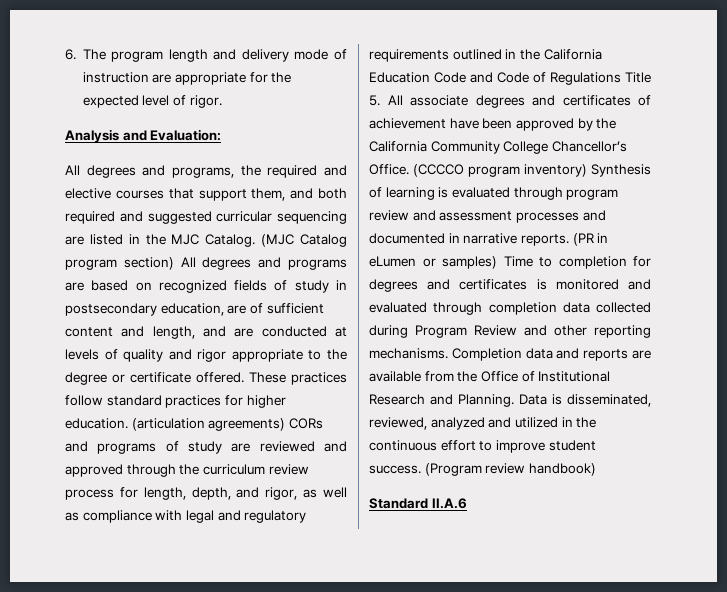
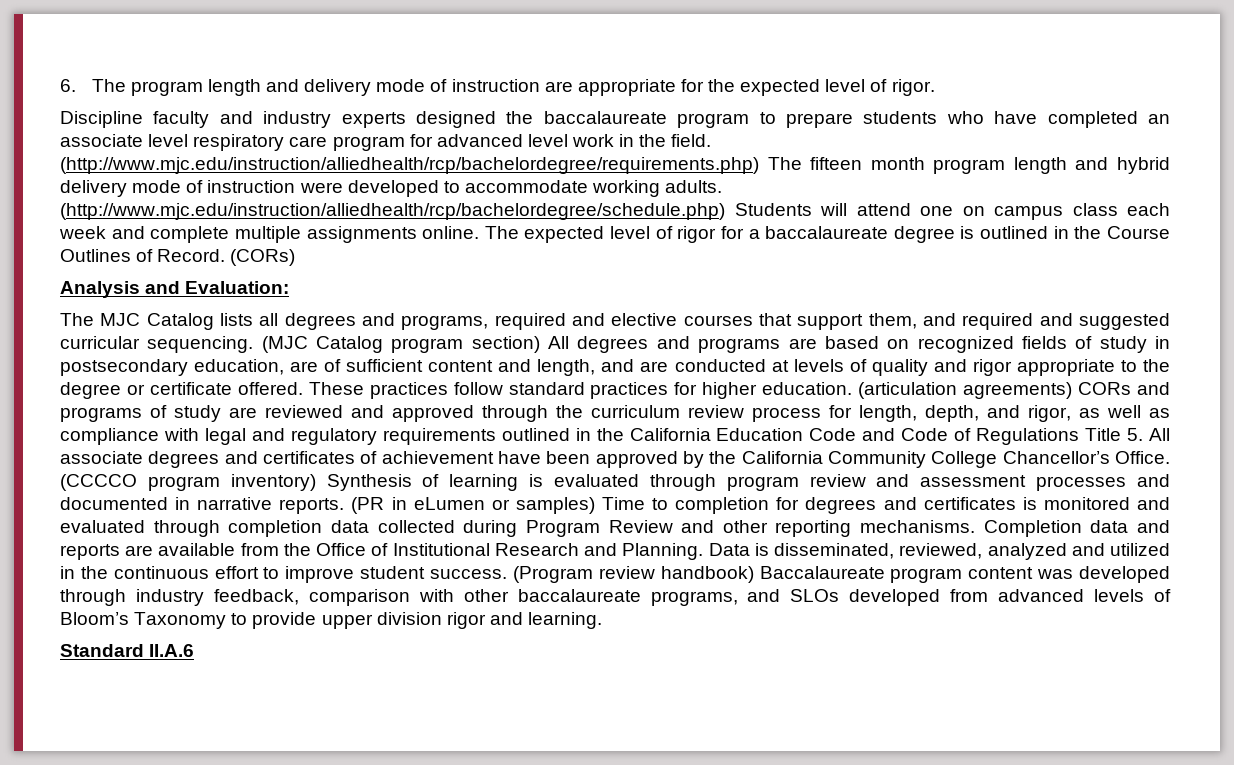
+ Discipline faculty and industry experts designed the baccalaureate program to prepare students who have completed an associate level respiratory care program for advanced level work in the field. (http://www.mjc.edu/instruction/alliedhealth/rcp/bachelordegree/requirements.php) The fifteen month program length and hybrid delivery mode of instruction were developed to accommodate working adults. (http://www.mjc.edu/instruction/alliedhealth/rcp/bachelordegree/schedule.php) Students will attend one on campus class each week and complete multiple assignments online. The expected level of rigor for a baccalaureate degree is outlined in the Course Outlines of Record. (CORs)
  Analysis and Evaluation:
- All degrees and programs, the required and elective courses that support them, and both required and suggested curricular sequencing are listed in the MJC Catalog.
+ The MJC Catalog lists all degrees and programs, required and elective courses that support them, and required and suggested curricular sequencing.
- (Program review handbook)
+ (Program review handbook) Baccalaureate program content was developed through industry feedback, comparison with other baccalaureate programs, and SLOs developed from advanced levels of Bloom’s Taxonomy to provide upper division rigor and learning.

